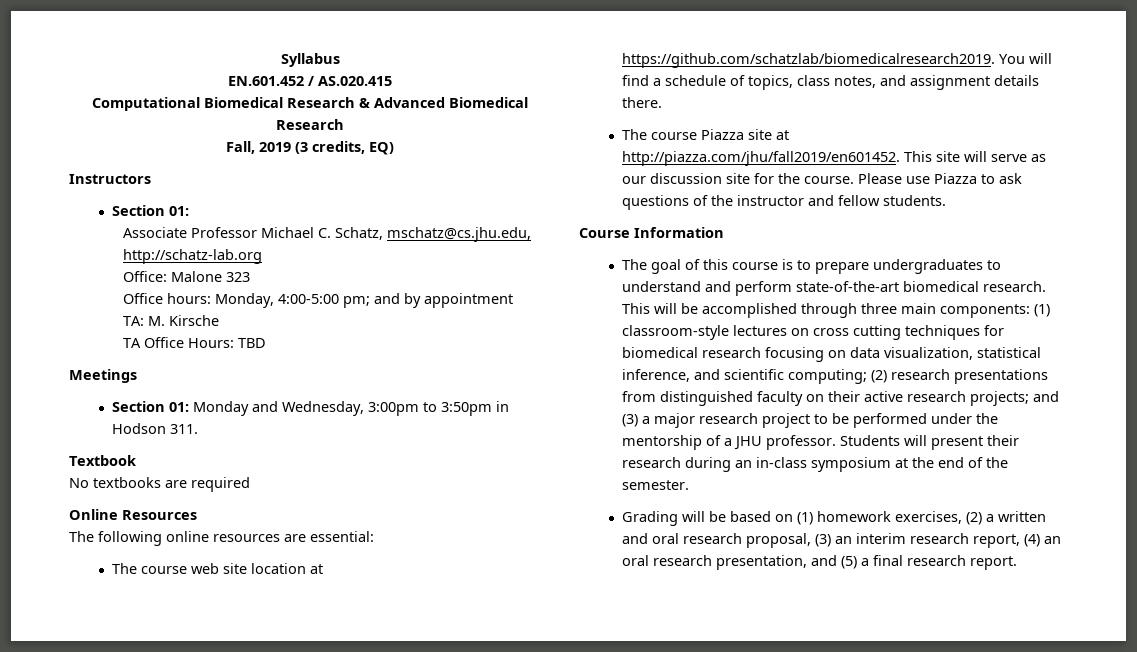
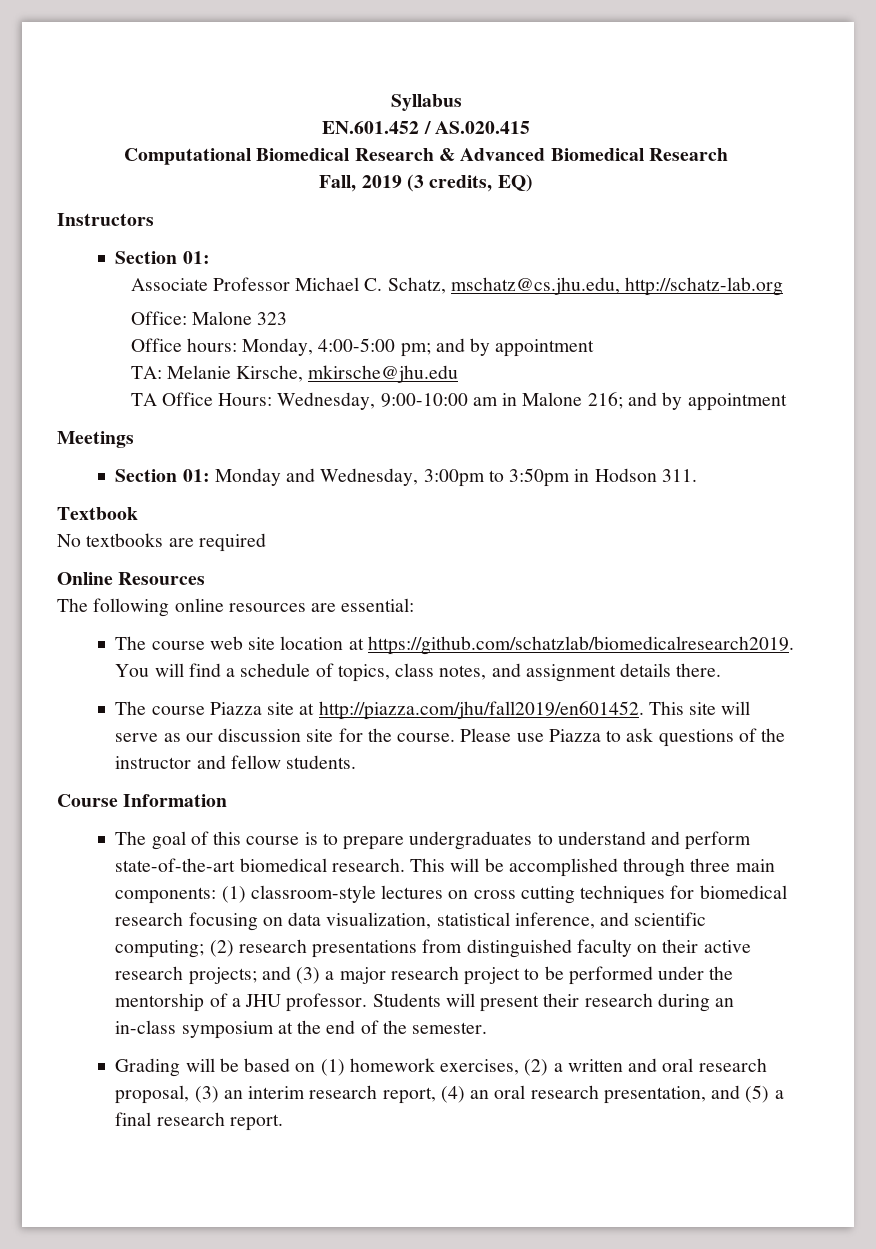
- TA: M. Kirsche
+ TA: Melanie Kirsche, mkirsche@jhu.edu
- TA Office Hours: TBD
+ TA Office Hours: Wednesday, 9:00-10:00 am in Malone 216; and by appointment

